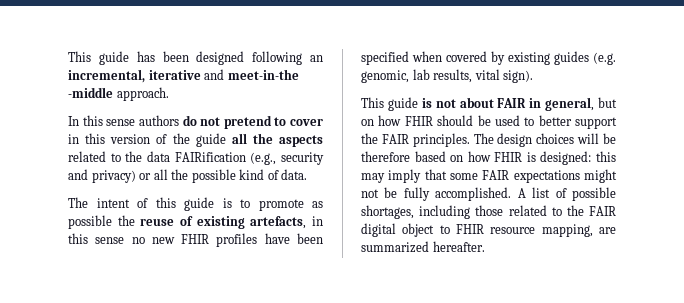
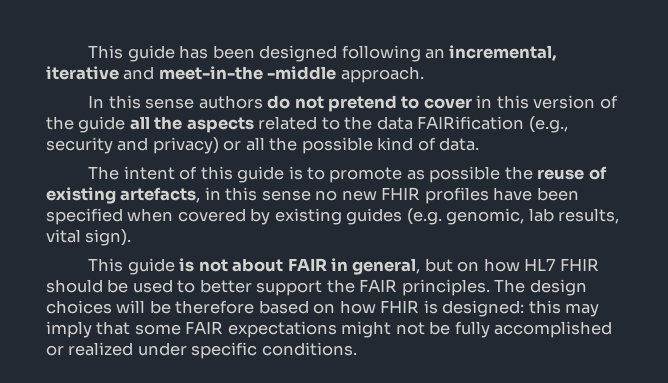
- This guide is not about FAIR in general, but on how FHIR should be used to better support the FAIR principles.
+ This guide is not about FAIR in general, but on how HL7 FHIR should be used to better support the FAIR principles.
- The design choices will be therefore based on how FHIR is designed: this may imply that some FAIR expectations might not be fully accomplished. A list of possible shortages, including those related to the FAIR digital object to FHIR resource mapping, are summarized hereafter.
+ The design choices will be therefore based on how FHIR is designed: this may imply that some FAIR expectations might not be fully accomplished or realized under specific conditions.

